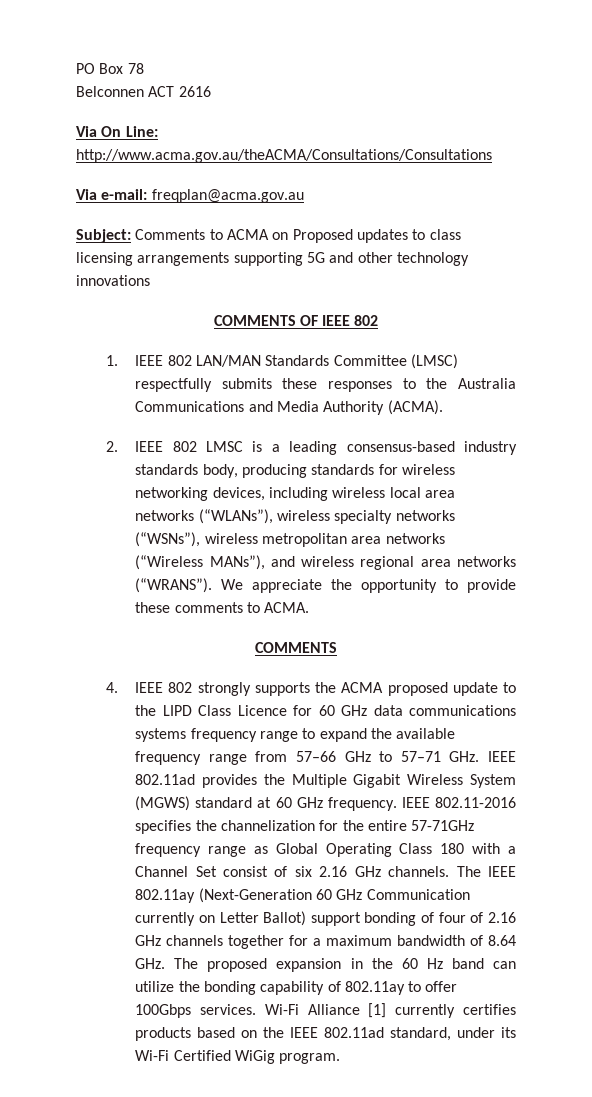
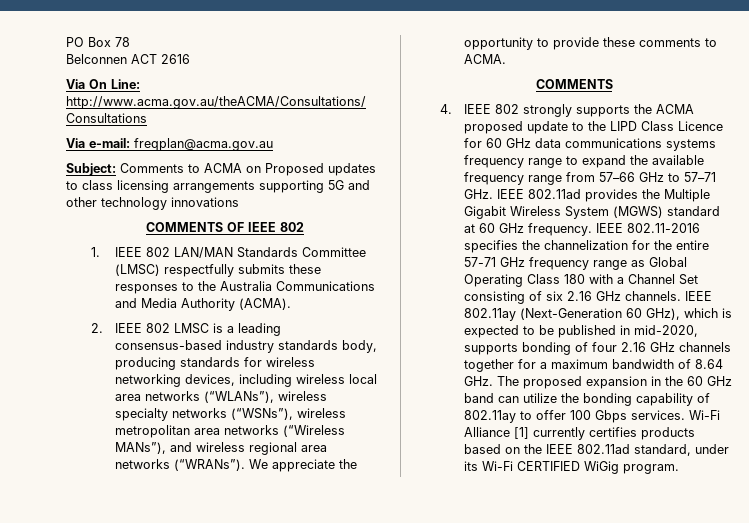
- 2. IEEE 802 LMSC is a leading consensus-based industry standards body, producing standards for wireless networking devices, including wireless local area networks (“WLANs”), wireless specialty networks (“WSNs”), wireless metropolitan area networks (“Wireless MANs”), and wireless regional area networks (“WRANS”).
+ 2. IEEE 802 LMSC is a leading consensus-based industry standards body, producing standards for wireless networking devices, including wireless local area networks (“WLANs”), wireless specialty networks (“WSNs”), wireless metropolitan area networks (“Wireless MANs”), and wireless regional area networks (“WRANs”).
- IEEE 802.11-2016 specifies the channelization for the entire 57-71GHz frequency range as Global Operating Class 180 with a Channel Set consist of six 2.16 GHz channels.
+ IEEE 802.11-2016 specifies the channelization for the entire 57-71 GHz frequency range as Global Operating Class 180 with a Channel Set consisting of six 2.16 GHz channels.
- The IEEE 802.11ay (Next-Generation 60 GHz Communication currently on Letter Ballot) support bonding of four of 2.16 GHz channels together for a maximum bandwidth of 8.64 GHz. The proposed expansion in the 60 Hz band can utilize the bonding capability of 802.11ay to offer 100Gbps services.
+ IEEE 802.11ay (Next-Generation 60 GHz), which is expected to be published in mid-2020, supports bonding of four 2.16 GHz channels together for a maximum bandwidth of 8.64 GHz. The proposed expansion in the 60 GHz band can utilize the bonding capability of 802.11ay to offer 100 Gbps services.
- Wi-Fi Alliance [1] currently certifies products based on the IEEE 802.11ad standard, under its Wi-Fi Certified WiGig program.
+ Wi-Fi Alliance [1] currently certifies products based on the IEEE 802.11ad standard, under its Wi-Fi CERTIFIED WiGig program.

